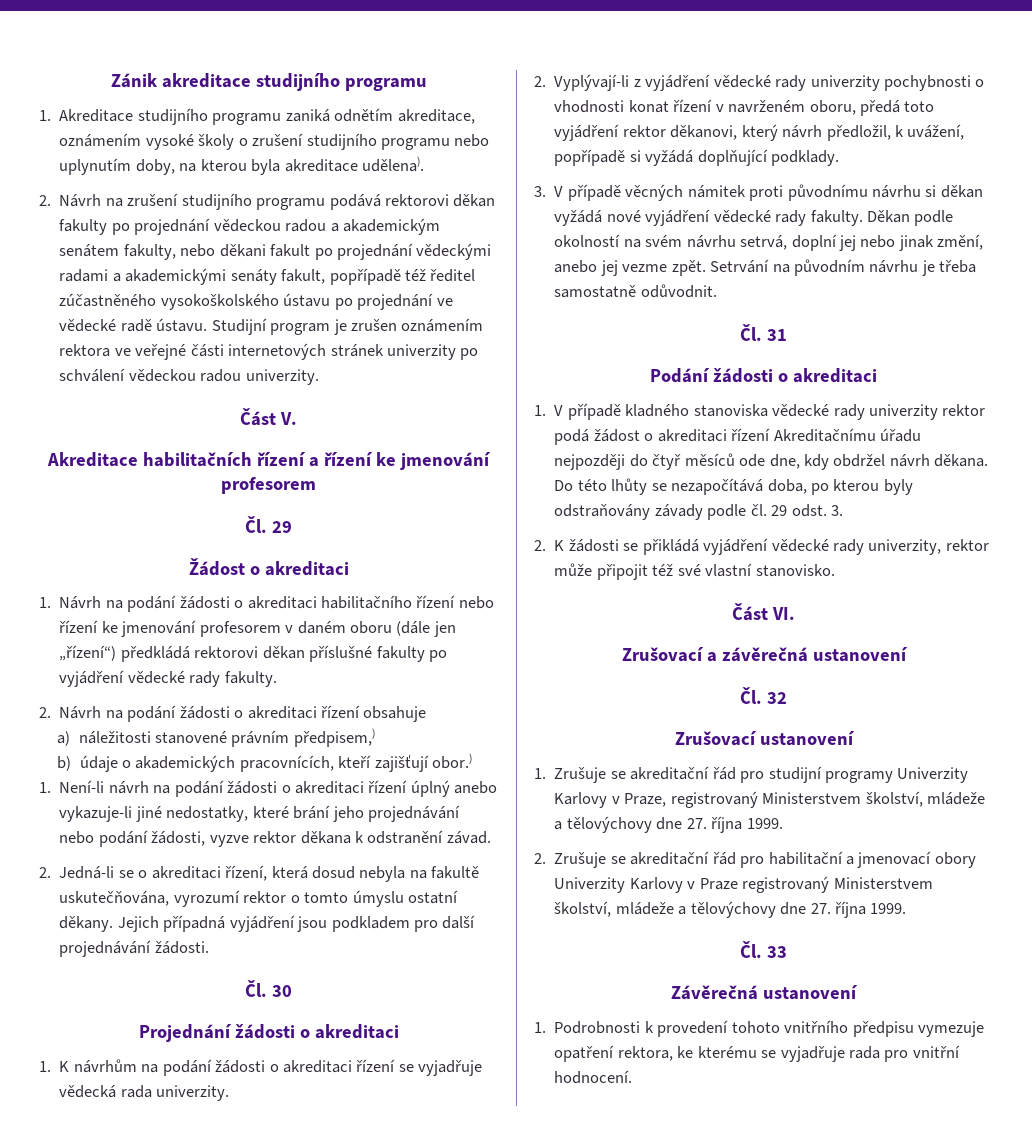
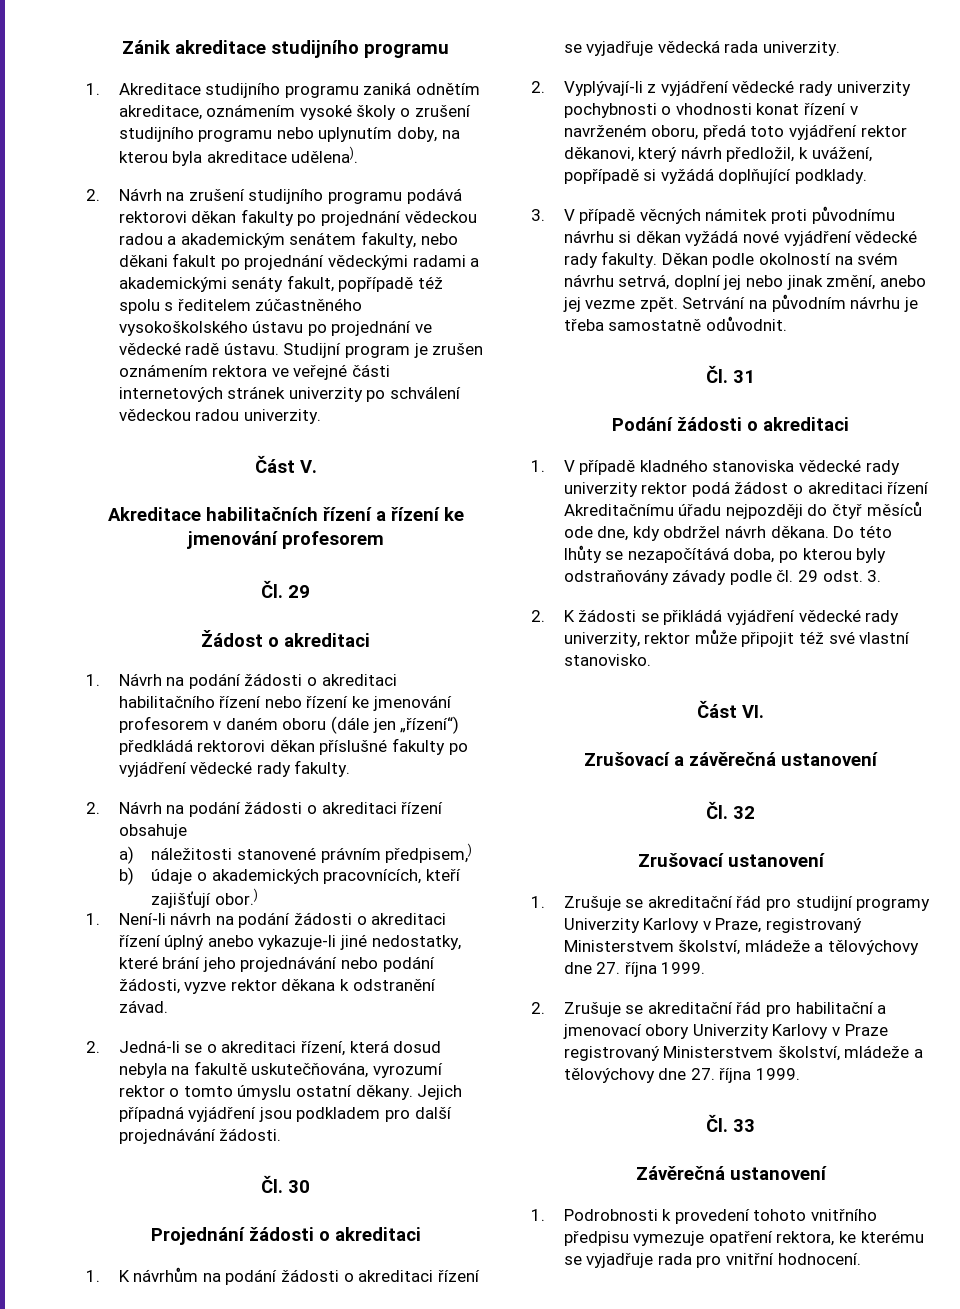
- 2. Návrh na zrušení studijního programu podává rektorovi děkan fakulty po projednání vědeckou radou a akademickým senátem fakulty, nebo děkani fakult po projednání vědeckými radami a akademickými senáty fakult, popřípadě též ředitel zúčastněného vysokoškolského ústavu po projednání ve vědecké radě ústavu.
+ 2. Návrh na zrušení studijního programu podává rektorovi děkan fakulty po projednání vědeckou radou a akademickým senátem fakulty, nebo děkani fakult po projednání vědeckými radami a akademickými senáty fakult, popřípadě též spolu s ředitelem zúčastněného vysokoškolského ústavu po projednání ve vědecké radě ústavu.

